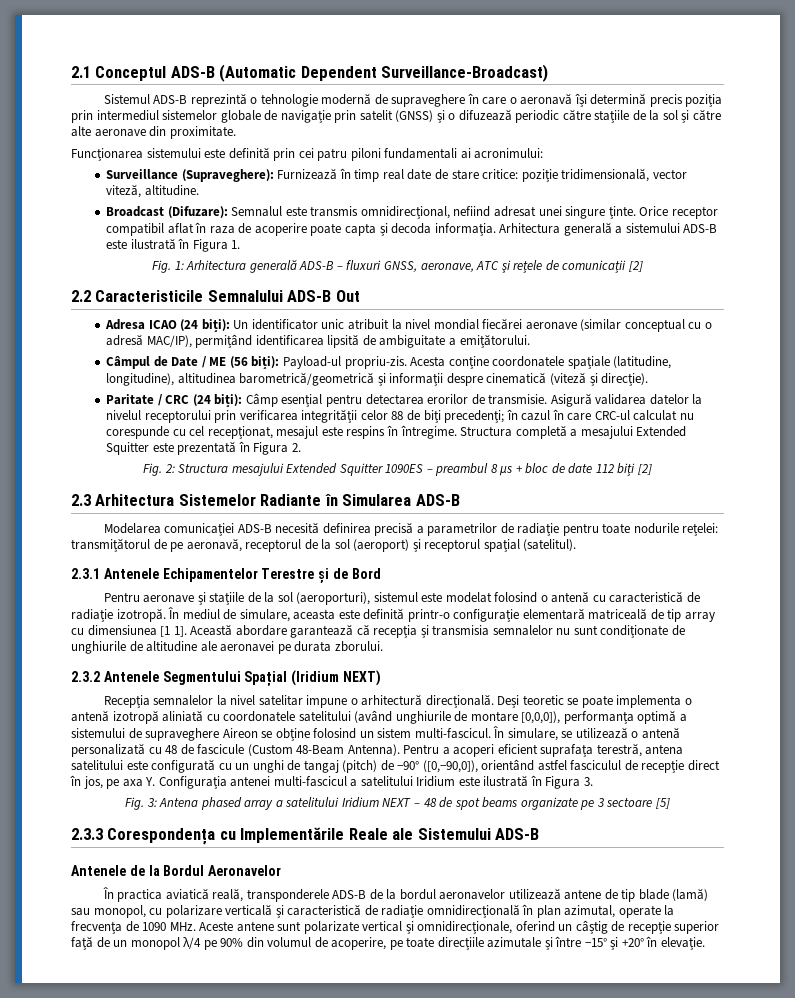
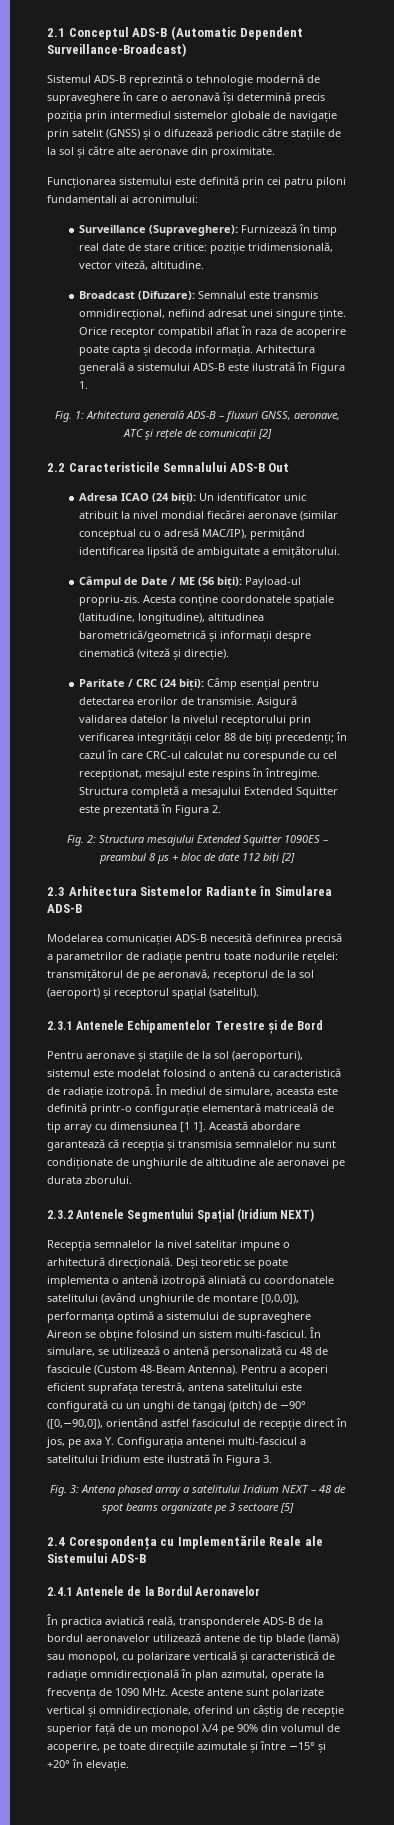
- 2.3.3 Corespondența cu Implementările Reale ale Sistemului ADS-B
+ 2.4 Corespondența cu Implementările Reale ale Sistemului ADS-B
- Antenele de la Bordul Aeronavelor
+ 2.4.1 Antenele de la Bordul Aeronavelor

